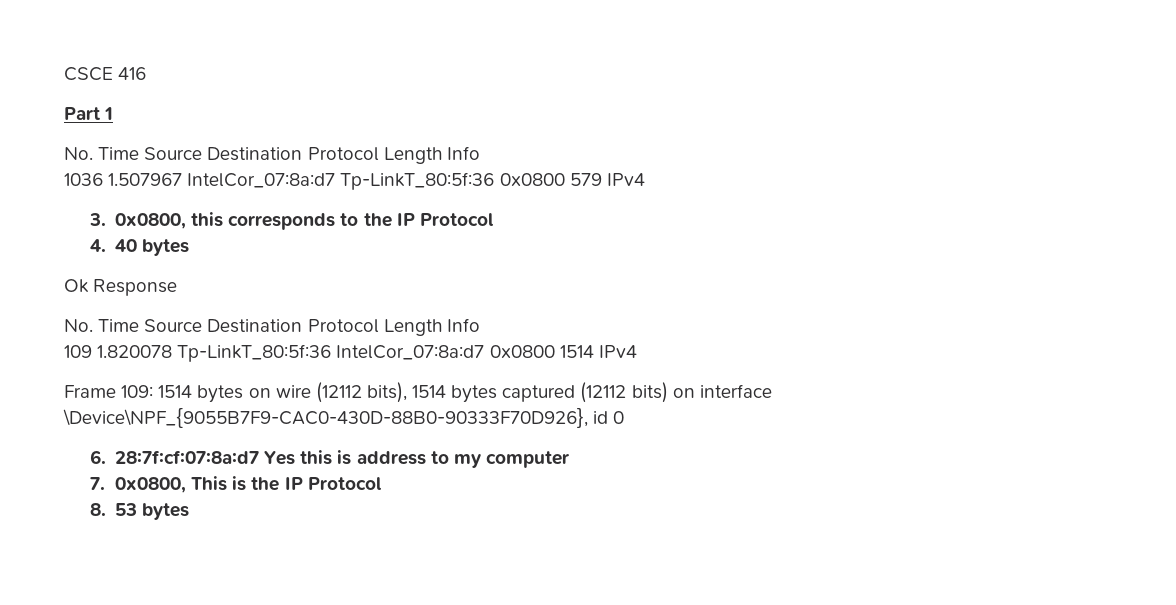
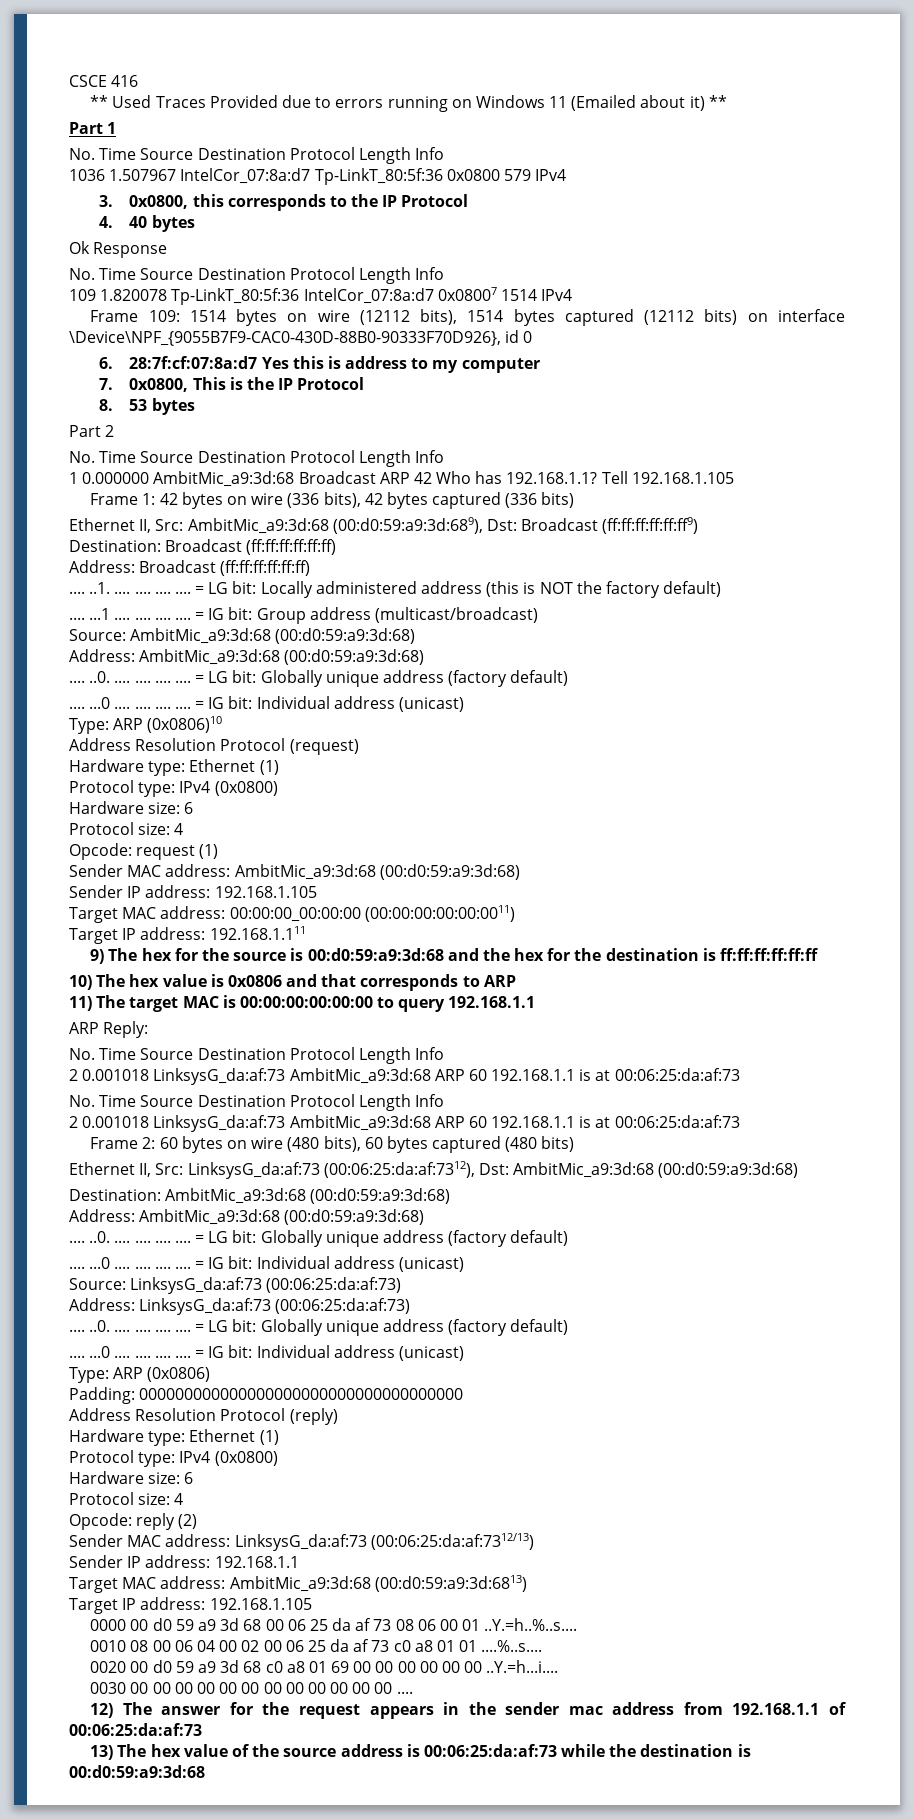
+ ** Used Traces Provided due to errors running on Windows 11 (Emailed about it) **
- 109 1.820078 Tp-LinkT_80:5f:36 IntelCor_07:8a:d7 0x0800 1514 IPv4
+ 109 1.820078 Tp-LinkT_80:5f:36 IntelCor_07:8a:d7 0x08007 1514 IPv4
+ Part 2
+ No. Time Source Destination Protocol Length Info
+ 1 0.000000 AmbitMic_a9:3d:68 Broadcast ARP 42 Who has 192.168.1.1? Tell 192.168.1.105
+ Frame 1: 42 bytes on wire (336 bits), 42 bytes captured (336 bits)
+ Ethernet II, Src: AmbitMic_a9:3d:68 (00:d0:59:a9:3d:689), Dst: Broadcast (ff:ff:ff:ff:ff:ff9)
+ Destination: Broadcast (ff:ff:ff:ff:ff:ff)
+ Address: Broadcast (ff:ff:ff:ff:ff:ff)
+ .... ..1. .... .... .... .... = LG bit: Locally administered address (this is NOT the factory default)
+ .... ...1 .... .... .... .... = IG bit: Group address (multicast/broadcast)
+ Source: AmbitMic_a9:3d:68 (00:d0:59:a9:3d:68)
+ Address: AmbitMic_a9:3d:68 (00:d0:59:a9:3d:68)
+ .... ..0. .... .... .... .... = LG bit: Globally unique address (factory default)
+ .... ...0 .... .... .... .... = IG bit: Individual address (unicast)
+ Type: ARP (0x0806)10
+ Address Resolution Protocol (request)
+ Hardware type: Ethernet (1)
+ Protocol type: IPv4 (0x0800)
+ Hardware size: 6
+ Protocol size: 4
+ Opcode: request (1)
+ Sender MAC address: AmbitMic_a9:3d:68 (00:d0:59:a9:3d:68)
+ Sender IP address: 192.168.1.105
+ Target MAC address: 00:00:00_00:00:00 (00:00:00:00:00:0011)
+ Target IP address: 192.168.1.111
+ 9) The hex for the source is 00:d0:59:a9:3d:68 and the hex for the destination is ff:ff:ff:ff:ff:ff
+ 10) The hex value is 0x0806 and that corresponds to ARP
+ 11) The target MAC is 00:00:00:00:00:00 to query 192.168.1.1
+ ARP Reply:
+ No. Time Source Destination Protocol Length Info
+ 2 0.001018 LinksysG_da:af:73 AmbitMic_a9:3d:68 ARP 60 192.168.1.1 is at 00:06:25:da:af:73
+ No. Time Source Destination Protocol Length Info
+ 2 0.001018 LinksysG_da:af:73 AmbitMic_a9:3d:68 ARP 60 192.168.1.1 is at 00:06:25:da:af:73
+ Frame 2: 60 bytes on wire (480 bits), 60 bytes captured (480 bits)
+ Ethernet II, Src: LinksysG_da:af:73 (00:06:25:da:af:7312), Dst: AmbitMic_a9:3d:68 (00:d0:59:a9:3d:68)
+ Destination: AmbitMic_a9:3d:68 (00:d0:59:a9:3d:68)
+ Address: AmbitMic_a9:3d:68 (00:d0:59:a9:3d:68)
+ .... ..0. .... .... .... .... = LG bit: Globally unique address (factory default)
+ .... ...0 .... .... .... .... = IG bit: Individual address (unicast)
+ Source: LinksysG_da:af:73 (00:06:25:da:af:73)
+ Address: LinksysG_da:af:73 (00:06:25:da:af:73)
+ .... ..0. .... .... .... .... = LG bit: Globally unique address (factory default)
+ .... ...0 .... .... .... .... = IG bit: Individual address (unicast)
+ Type: ARP (0x0806)
+ Padding: 000000000000000000000000000000000000
+ Address Resolution Protocol (reply)
+ Hardware type: Ethernet (1)
+ Protocol type: IPv4 (0x0800)
+ Hardware size: 6
+ Protocol size: 4
+ Opcode: reply (2)
+ Sender MAC address: LinksysG_da:af:73 (00:06:25:da:af:7312/13)
+ Sender IP address: 192.168.1.1
+ Target MAC address: AmbitMic_a9:3d:68 (00:d0:59:a9:3d:6813)
+ Target IP address: 192.168.1.105
+ 0000 00 d0 59 a9 3d 68 00 06 25 da af 73 08 06 00 01 ..Y.=h..%..s....
+ 0010 08 00 06 04 00 02 00 06 25 da af 73 c0 a8 01 01 ....%..s....
+ 0020 00 d0 59 a9 3d 68 c0 a8 01 69 00 00 00 00 00 00 ..Y.=h...i....
+ 0030 00 00 00 00 00 00 00 00 00 00 00 00 ....
+ 12) The answer for the request appears in the sender mac address from 192.168.1.1 of 00:06:25:da:af:73
+ 13) The hex value of the source address is 00:06:25:da:af:73 while the destination is 00:d0:59:a9:3d:68

